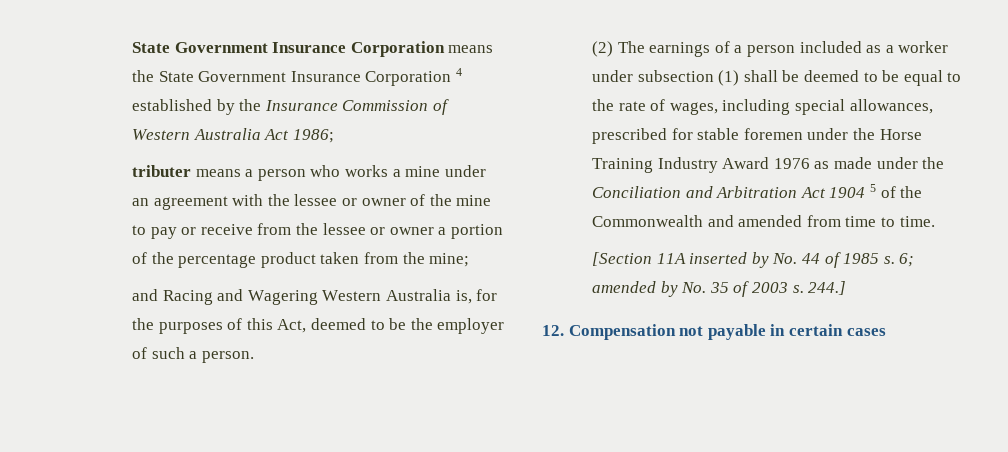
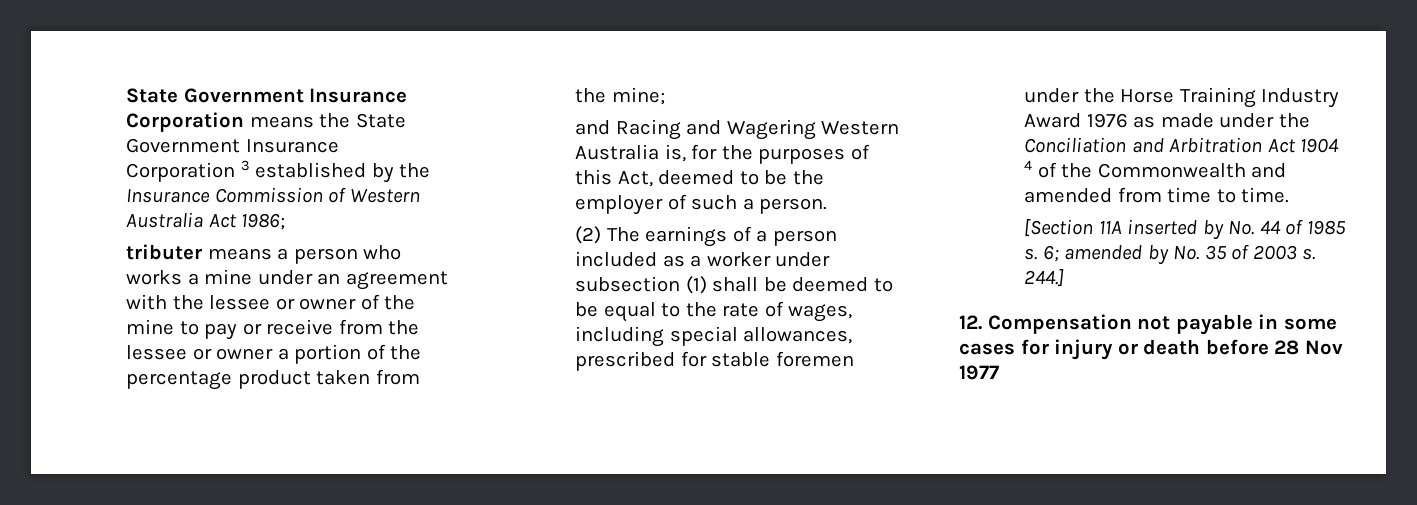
- State Government Insurance Corporation means the State Government Insurance Corporation 4 established by the Insurance Commission of Western Australia Act 1986;
+ State Government Insurance Corporation means the State Government Insurance Corporation 3 established by the Insurance Commission of Western Australia Act 1986;
- (2) The earnings of a person included as a worker under subsection (1) shall be deemed to be equal to the rate of wages, including special allowances, prescribed for stable foremen under the Horse Training Industry Award 1976 as made under the Conciliation and Arbitration Act 1904 5 of the Commonwealth and amended from time to time.
+ (2) The earnings of a person included as a worker under subsection (1) shall be deemed to be equal to the rate of wages, including special allowances, prescribed for stable foremen under the Horse Training Industry Award 1976 as made under the Conciliation and Arbitration Act 1904 4 of the Commonwealth and amended from time to time.
- 12. Compensation not payable in certain cases
+ 12. Compensation not payable in some cases for injury or death before 28 Nov 1977

